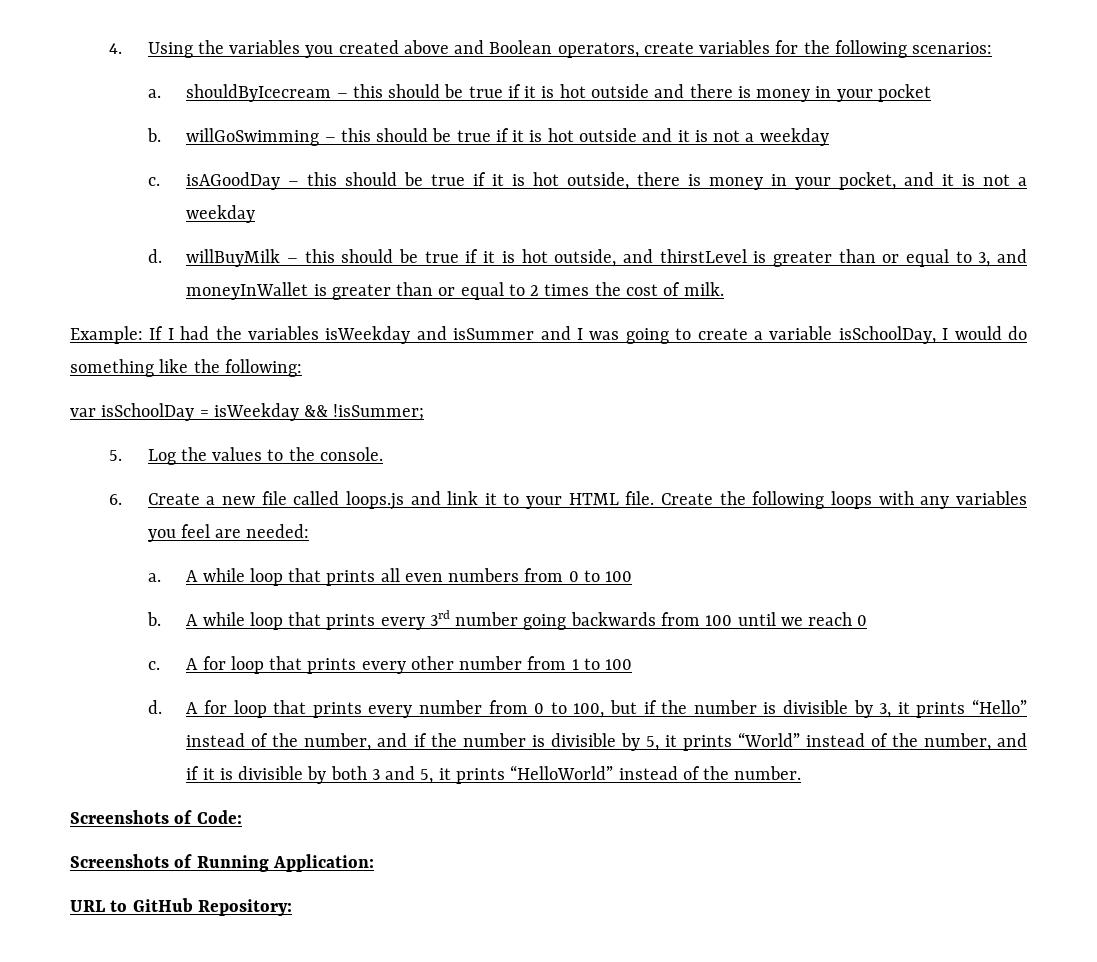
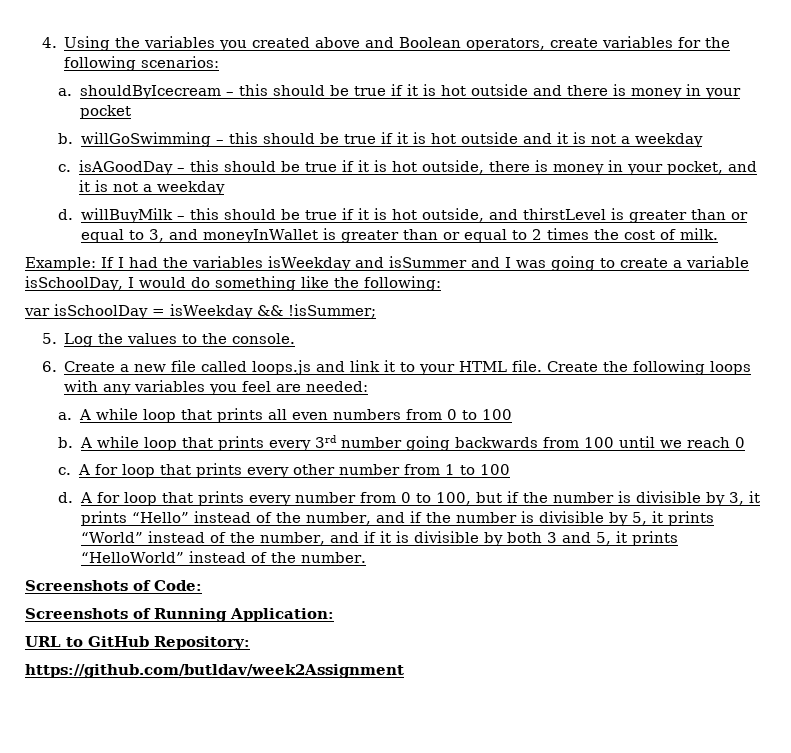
+ https://github.com/butldav/week2Assignment

